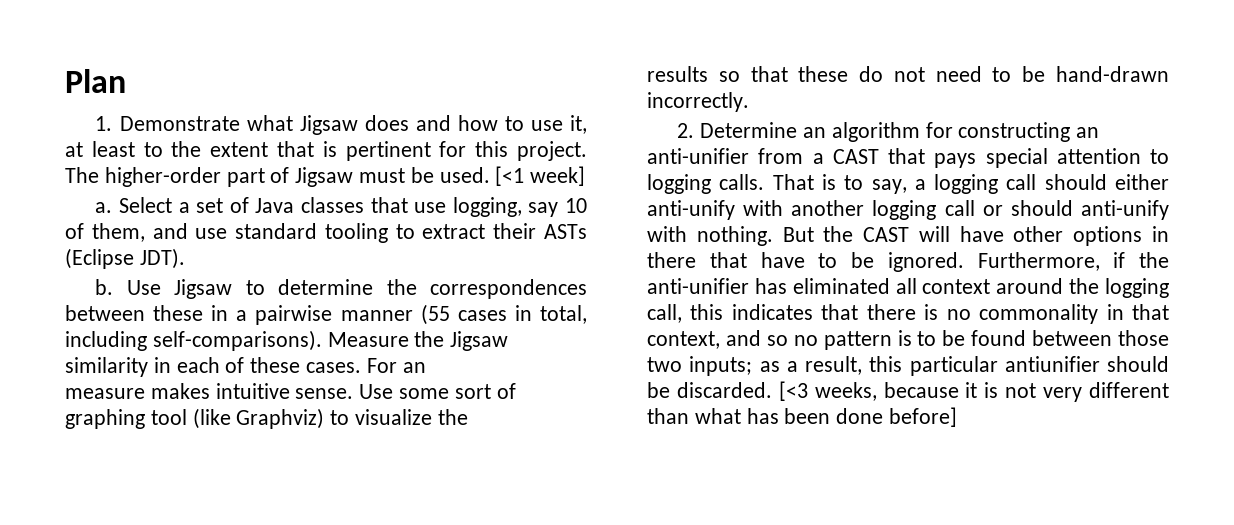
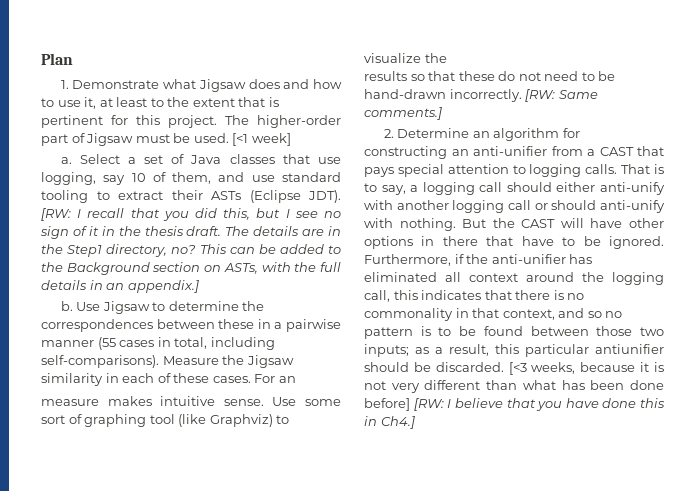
+ [RW: I recall that you did this, but I see no sign of it in the thesis draft. The details are in the Step1 directory, no? This can be added to the Background section on ASTs, with the full details in an appendix.]
+ [RW: Same comments.]
- [<3 weeks, because it is not very different than what has been done before]
+ [<3 weeks, because it is not very different than what has been done before] [RW: I believe that you have done this in Ch4.]

